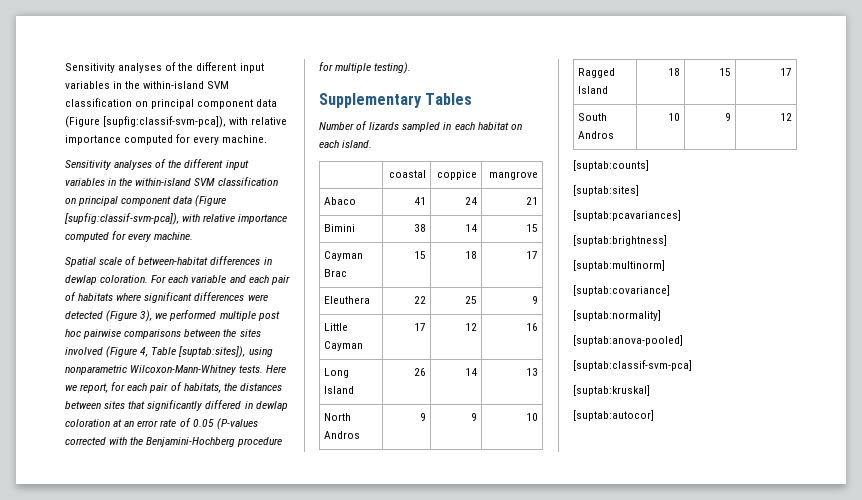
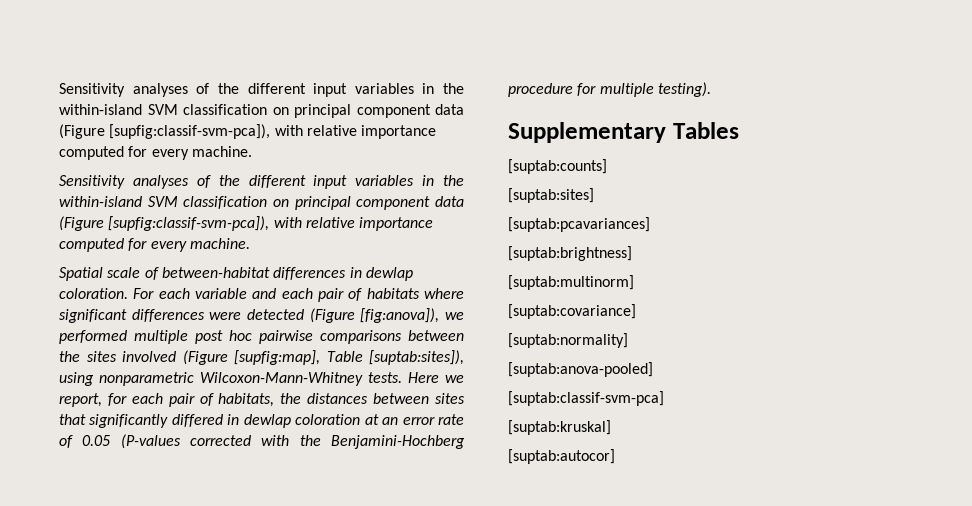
- For each variable and each pair of habitats where significant differences were detected (Figure 3), we performed multiple post hoc pairwise comparisons between the sites involved (Figure 4, Table [suptab:sites]), using nonparametric Wilcoxon-Mann-Whitney tests.
+ For each variable and each pair of habitats where significant differences were detected (Figure [fig:anova]), we performed multiple post hoc pairwise comparisons between the sites involved (Figure [supfig:map], Table [suptab:sites]), using nonparametric Wilcoxon-Mann-Whitney tests.
- Number of lizards sampled in each habitat on each island.
- | coastal | coppice | mangrove
- Abaco | 41 | 24 | 21
- Bimini | 38 | 14 | 15
- Cayman Brac | 15 | 18 | 17
- Eleuthera | 22 | 25 | 9
- Little Cayman | 17 | 12 | 16
- Long Island | 26 | 14 | 13
- North Andros | 9 | 9 | 10
- Ragged Island | 18 | 15 | 17
- South Andros | 10 | 9 | 12

